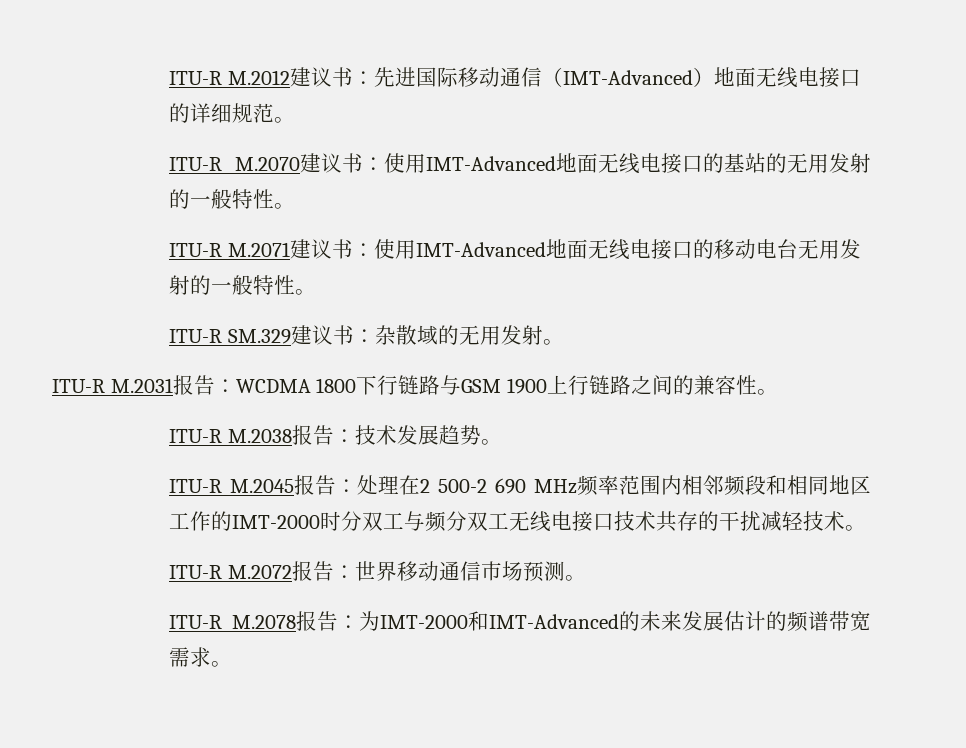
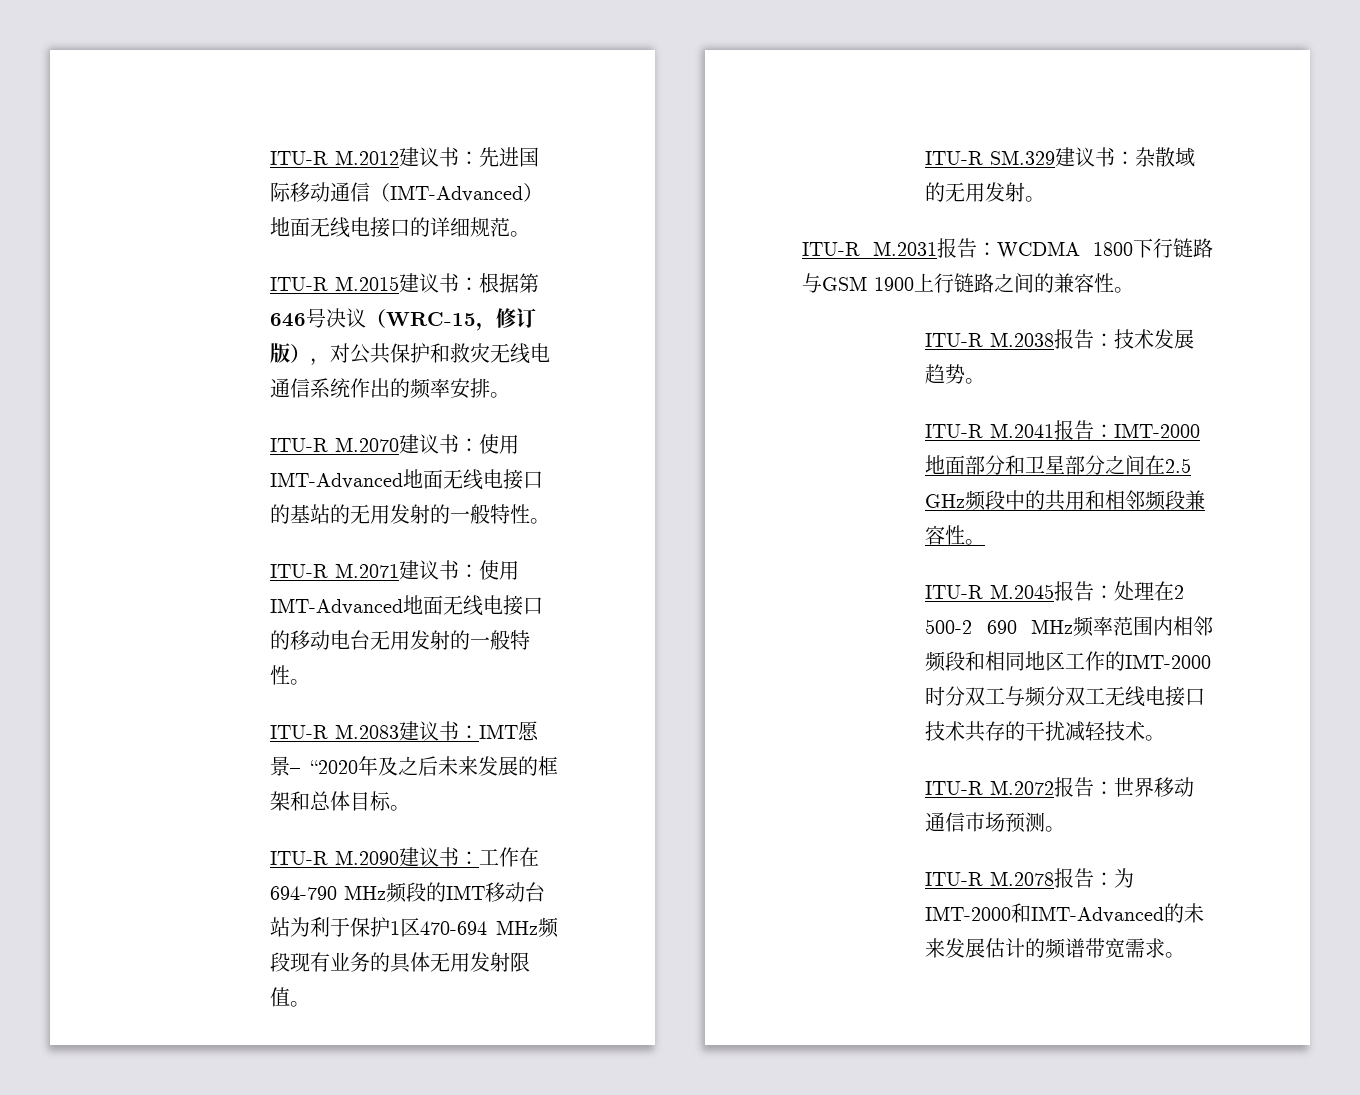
+ ITU-R M.2015建议书：根据第646号决议（WRC-15，修订版），对公共保护和救灾无线电通信系统作出的频率安排。
+ ITU-R M.2083建议书：IMT愿景– “2020年及之后未来发展的框架和总体目标。
+ ITU-R M.2090建议书：工作在694-790 MHz频段的IMT移动台站为利于保护1区470-694 MHz频段现有业务的具体无用发射限值。
+ ITU-R M.2041报告：IMT-2000地面部分和卫星部分之间在2.5 GHz频段中的共用和相邻频段兼容性。

